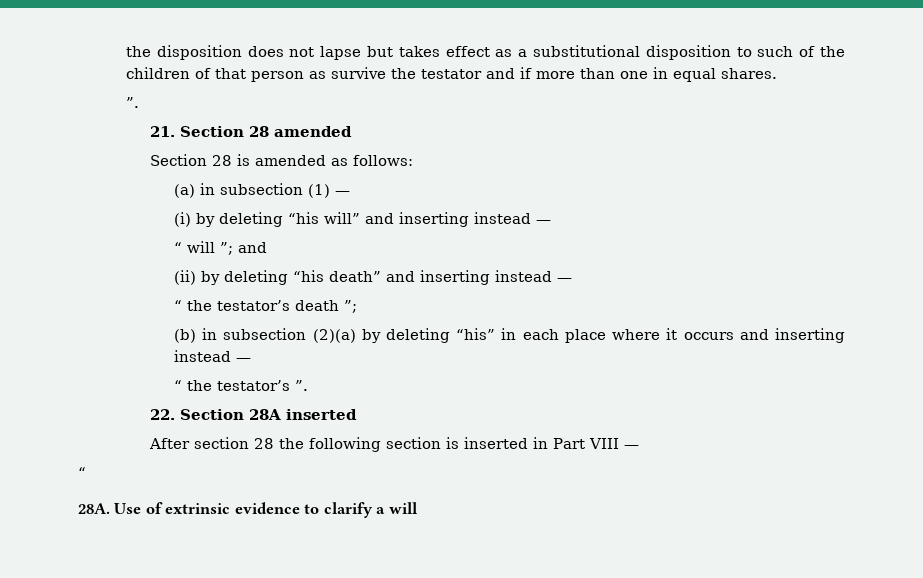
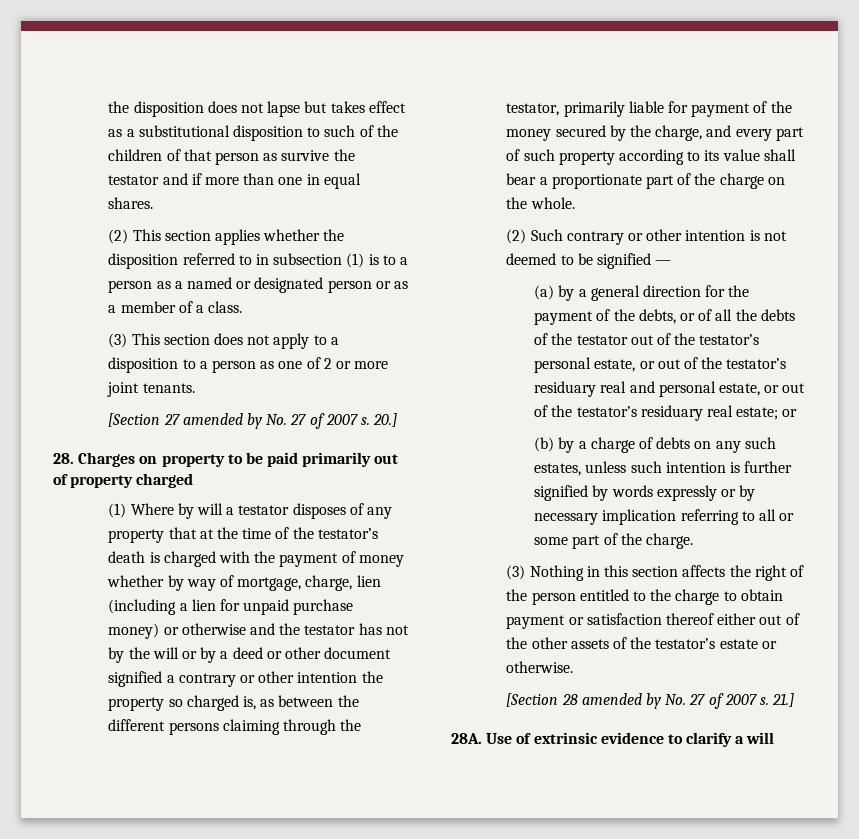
  the disposition does not lapse but takes effect as a substitutional disposition to such of the children of that person as survive the testator and if more than one in equal shares.
- ”.
- 21. Section 28 amended
- Section 28 is amended as follows:
- (a) in subsection (1) —
- (i) by deleting “his will” and inserting instead —
- “ will ”; and
- (ii) by deleting “his death” and inserting instead —
- “ the testator’s death ”;
- (b) in subsection (2)(a) by deleting “his” in each place where it occurs and inserting instead —
- “ the testator’s ”.
- 22. Section 28A inserted
- After section 28 the following section is inserted in Part VIII —
- “
+ (2) This section applies whether the disposition referred to in subsection (1) is to a person as a named or designated person or as a member of a class.
+ (3) This section does not apply to a disposition to a person as one of 2 or more joint tenants.
+ [Section 27 amended by No. 27 of 2007 s. 20.]
+ 28. Charges on property to be paid primarily out of property charged
+ (1) Where by will a testator disposes of any property that at the time of the testator’s death is charged with the payment of money whether by way of mortgage, charge, lien (including a lien for unpaid purchase money) or otherwise and the testator has not by the will or by a deed or other document signified a contrary or other intention the property so charged is, as between the different persons claiming through the testator, primarily liable for payment of the money secured by the charge, and every part of such property according to its value shall bear a proportionate part of the charge on the whole.
+ (2) Such contrary or other intention is not deemed to be signified —
+ (a) by a general direction for the payment of the debts, or of all the debts of the testator out of the testator’s personal estate, or out of the testator’s residuary real and personal estate, or out of the testator’s residuary real estate; or
+ (b) by a charge of debts on any such estates, unless such intention is further signified by words expressly or by necessary implication referring to all or some part of the charge.
+ (3) Nothing in this section affects the right of the person entitled to the charge to obtain payment or satisfaction thereof either out of the other assets of the testator’s estate or otherwise.
+ [Section 28 amended by No. 27 of 2007 s. 21.]

